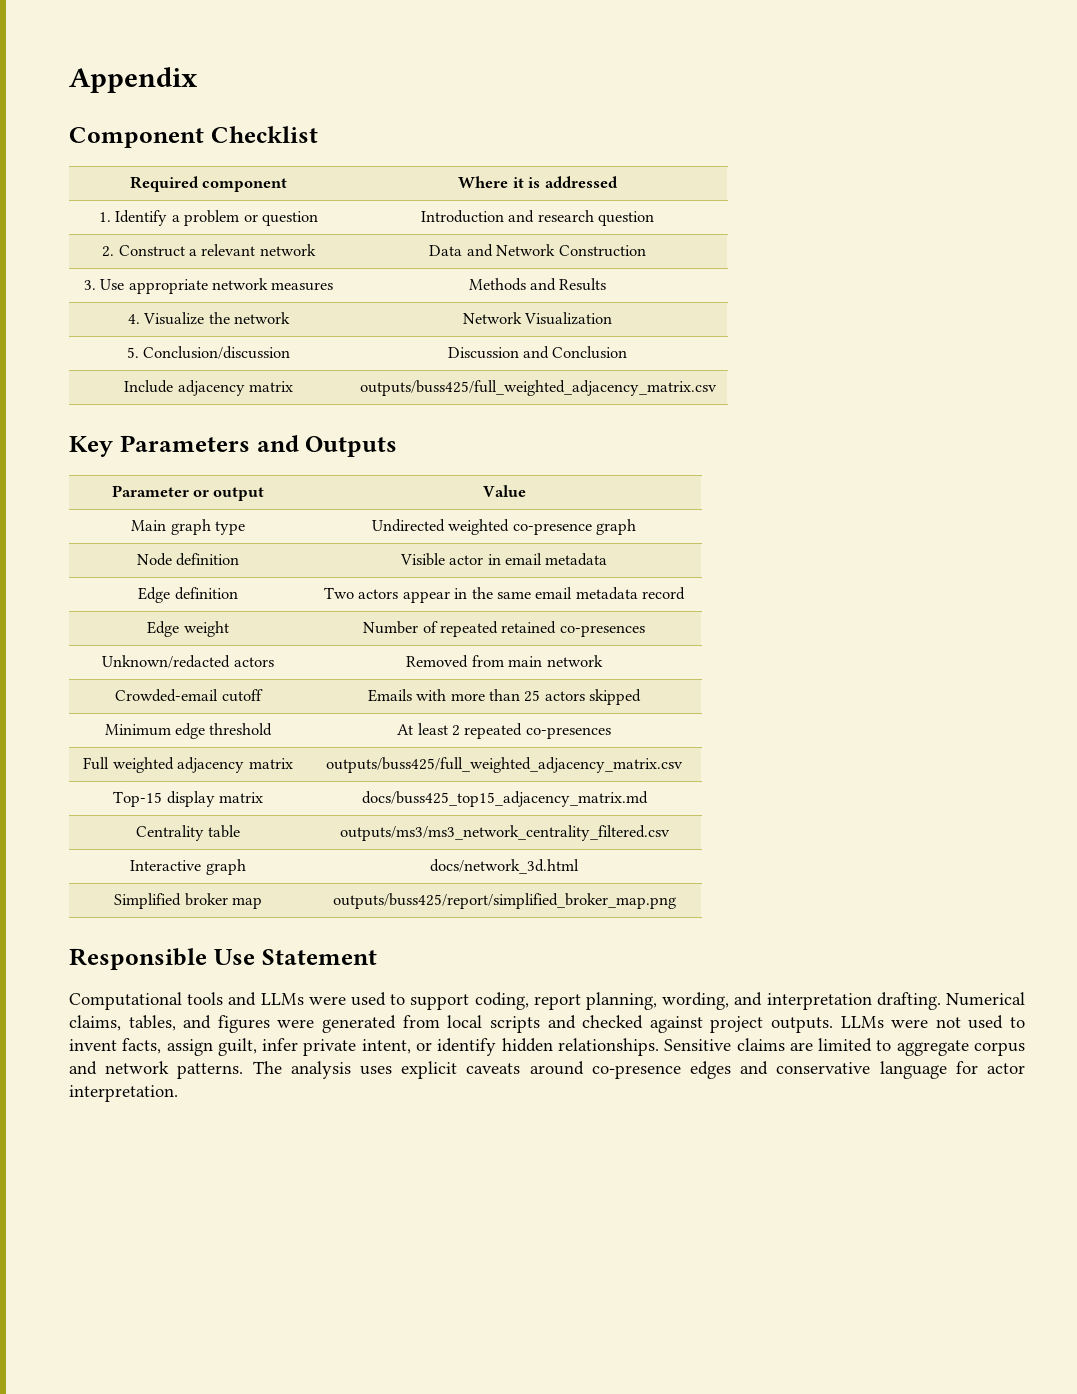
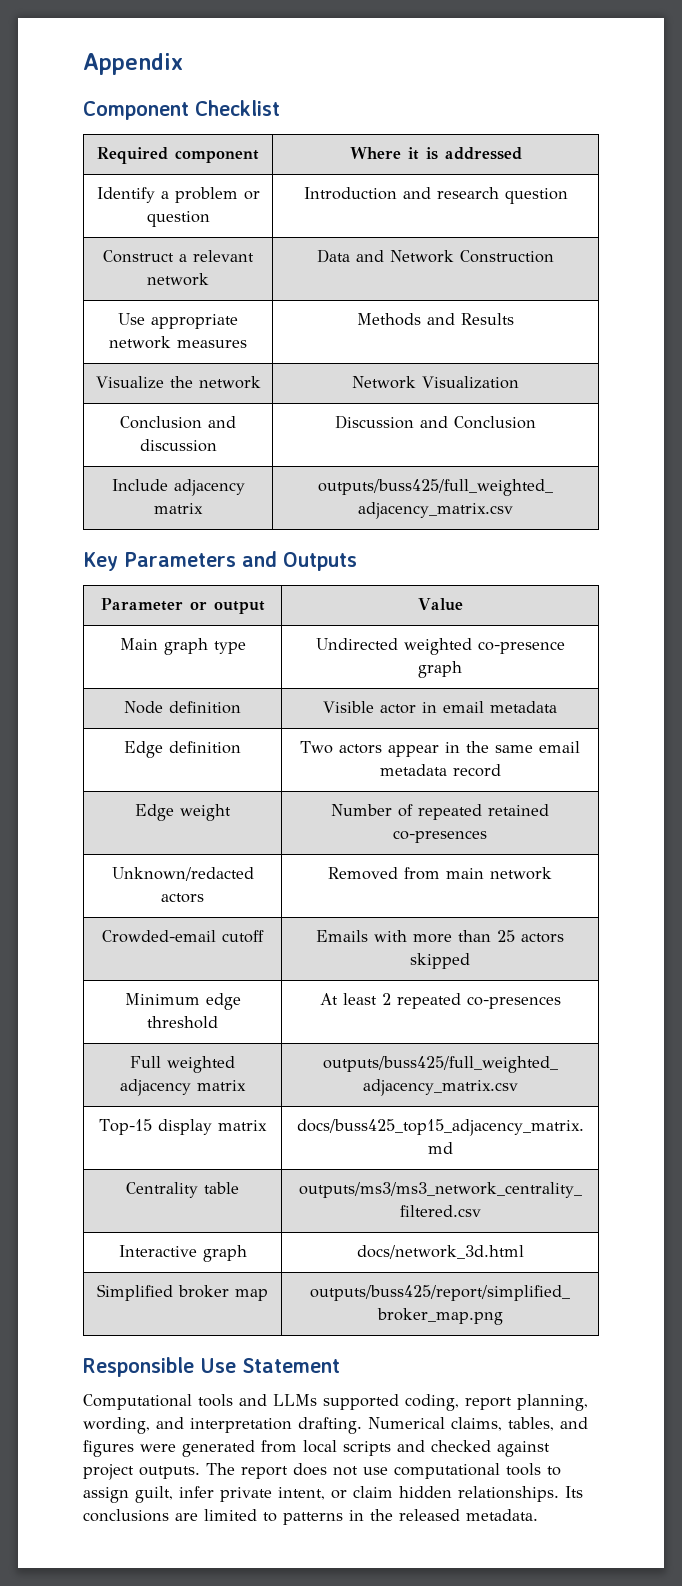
- 1. Identify a problem or question | Introduction and research question
+ Identify a problem or question | Introduction and research question
- 2. Construct a relevant network | Data and Network Construction
+ Construct a relevant network | Data and Network Construction
- 3. Use appropriate network measures | Methods and Results
+ Use appropriate network measures | Methods and Results
- 4. Visualize the network | Network Visualization
+ Visualize the network | Network Visualization
- 5. Conclusion/discussion | Discussion and Conclusion
+ Conclusion and discussion | Discussion and Conclusion
- Computational tools and LLMs were used to support coding, report planning, wording, and interpretation drafting.
+ Computational tools and LLMs supported coding, report planning, wording, and interpretation drafting.
- LLMs were not used to invent facts, assign guilt, infer private intent, or identify hidden relationships.
+ The report does not use computational tools to assign guilt, infer private intent, or claim hidden relationships.
- Sensitive claims are limited to aggregate corpus and network patterns. The analysis uses explicit caveats around co-presence edges and conservative language for actor interpretation.
+ Its conclusions are limited to patterns in the released metadata.

